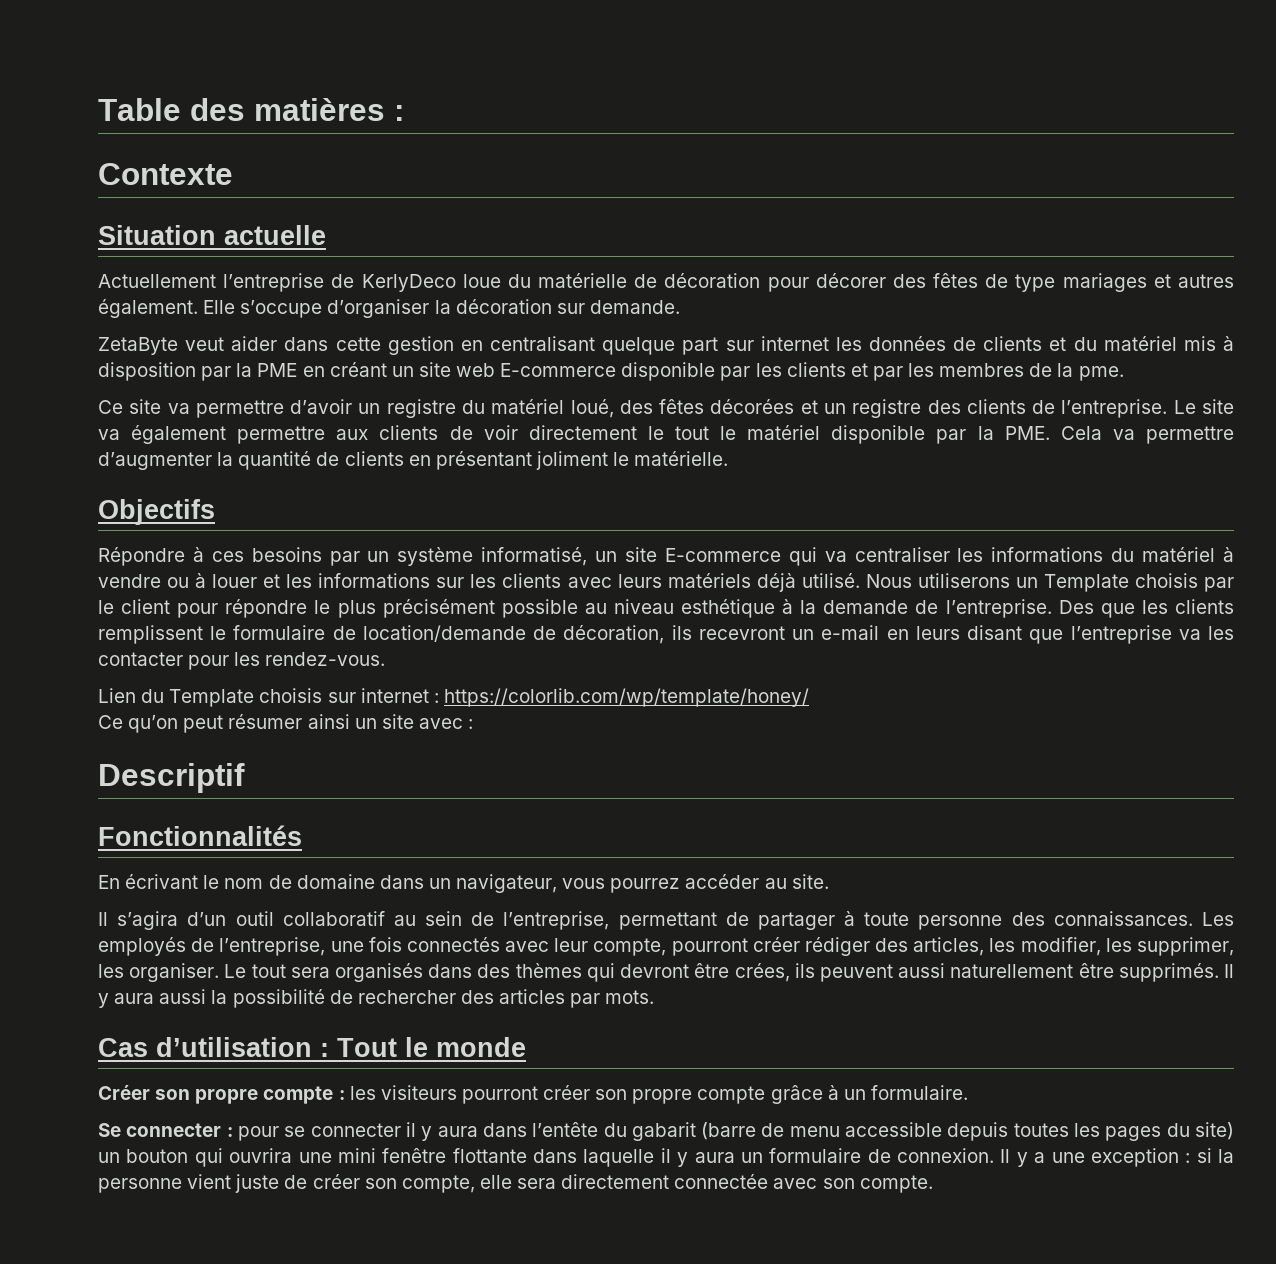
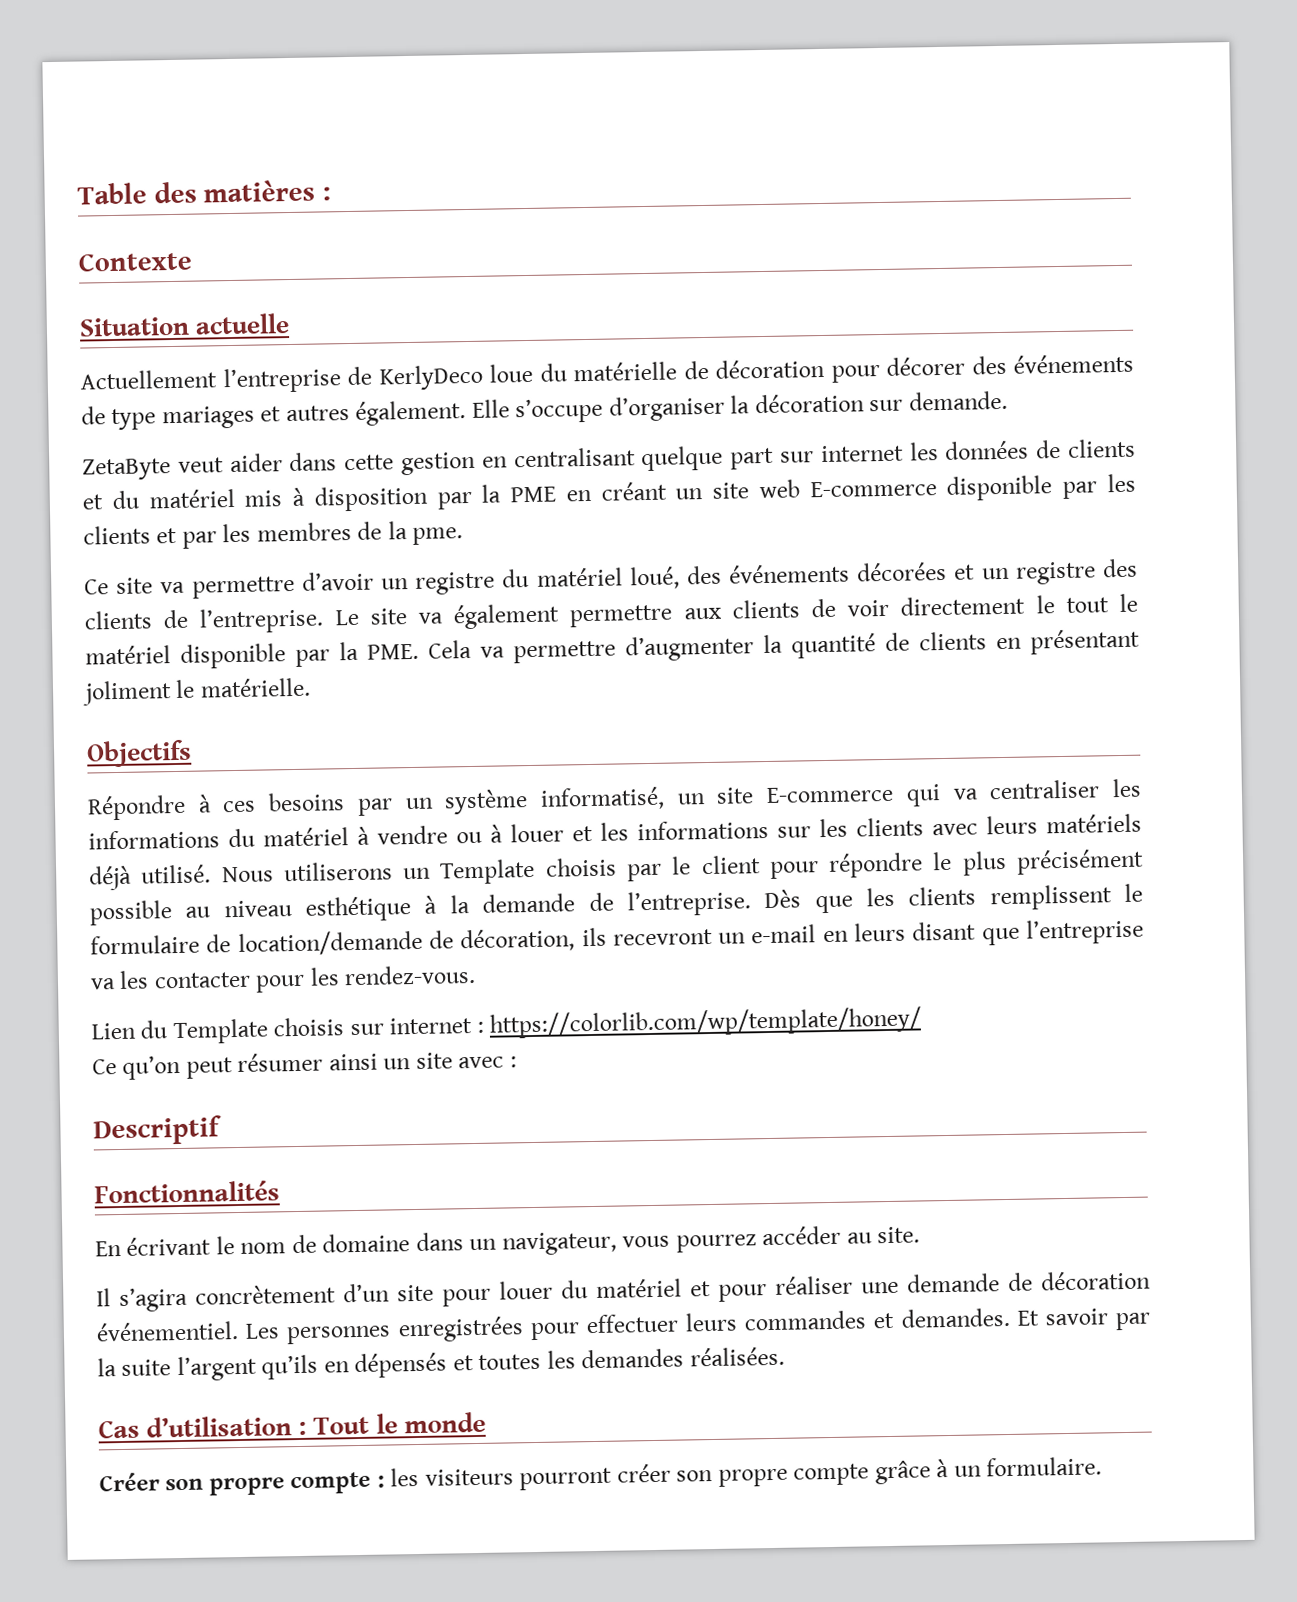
- Actuellement l’entreprise de KerlyDeco loue du matérielle de décoration pour décorer des fêtes de type mariages et autres également.
+ Actuellement l’entreprise de KerlyDeco loue du matérielle de décoration pour décorer des événements de type mariages et autres également.
- Ce site va permettre d’avoir un registre du matériel loué, des fêtes décorées et un registre des clients de l’entreprise.
+ Ce site va permettre d’avoir un registre du matériel loué, des événements décorées et un registre des clients de l’entreprise.
- Des que les clients remplissent le formulaire de location/demande de décoration, ils recevront un e-mail en leurs disant que l’entreprise va les contacter pour les rendez-vous.
+ Dès que les clients remplissent le formulaire de location/demande de décoration, ils recevront un e-mail en leurs disant que l’entreprise va les contacter pour les rendez-vous.
- Il s’agira d’un outil collaboratif au sein de l’entreprise, permettant de partager à toute personne des connaissances. Les employés de l’entreprise, une fois connectés avec leur compte, pourront créer rédiger des articles, les modifier, les supprimer, les organiser. Le tout sera organisés dans des thèmes qui devront être crées, ils peuvent aussi naturellement être supprimés. Il y aura aussi la possibilité de rechercher des articles par mots.
+ Il s’agira concrètement d’un site pour louer du matériel et pour réaliser une demande de décoration événementiel. Les personnes enregistrées pour effectuer leurs commandes et demandes. Et savoir par la suite l’argent qu’ils en dépensés et toutes les demandes réalisées.
- Se connecter : pour se connecter il y aura dans l’entête du gabarit (barre de menu accessible depuis toutes les pages du site) un bouton qui ouvrira une mini fenêtre flottante dans laquelle il y aura un formulaire de connexion. Il y a une exception : si la personne vient juste de créer son compte, elle sera directement connectée avec son compte.

